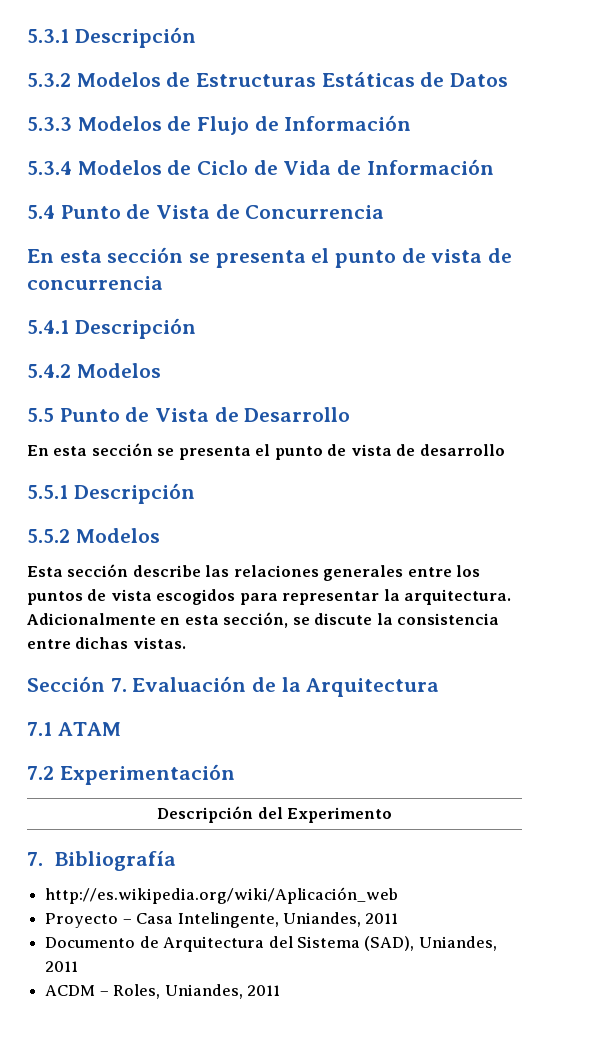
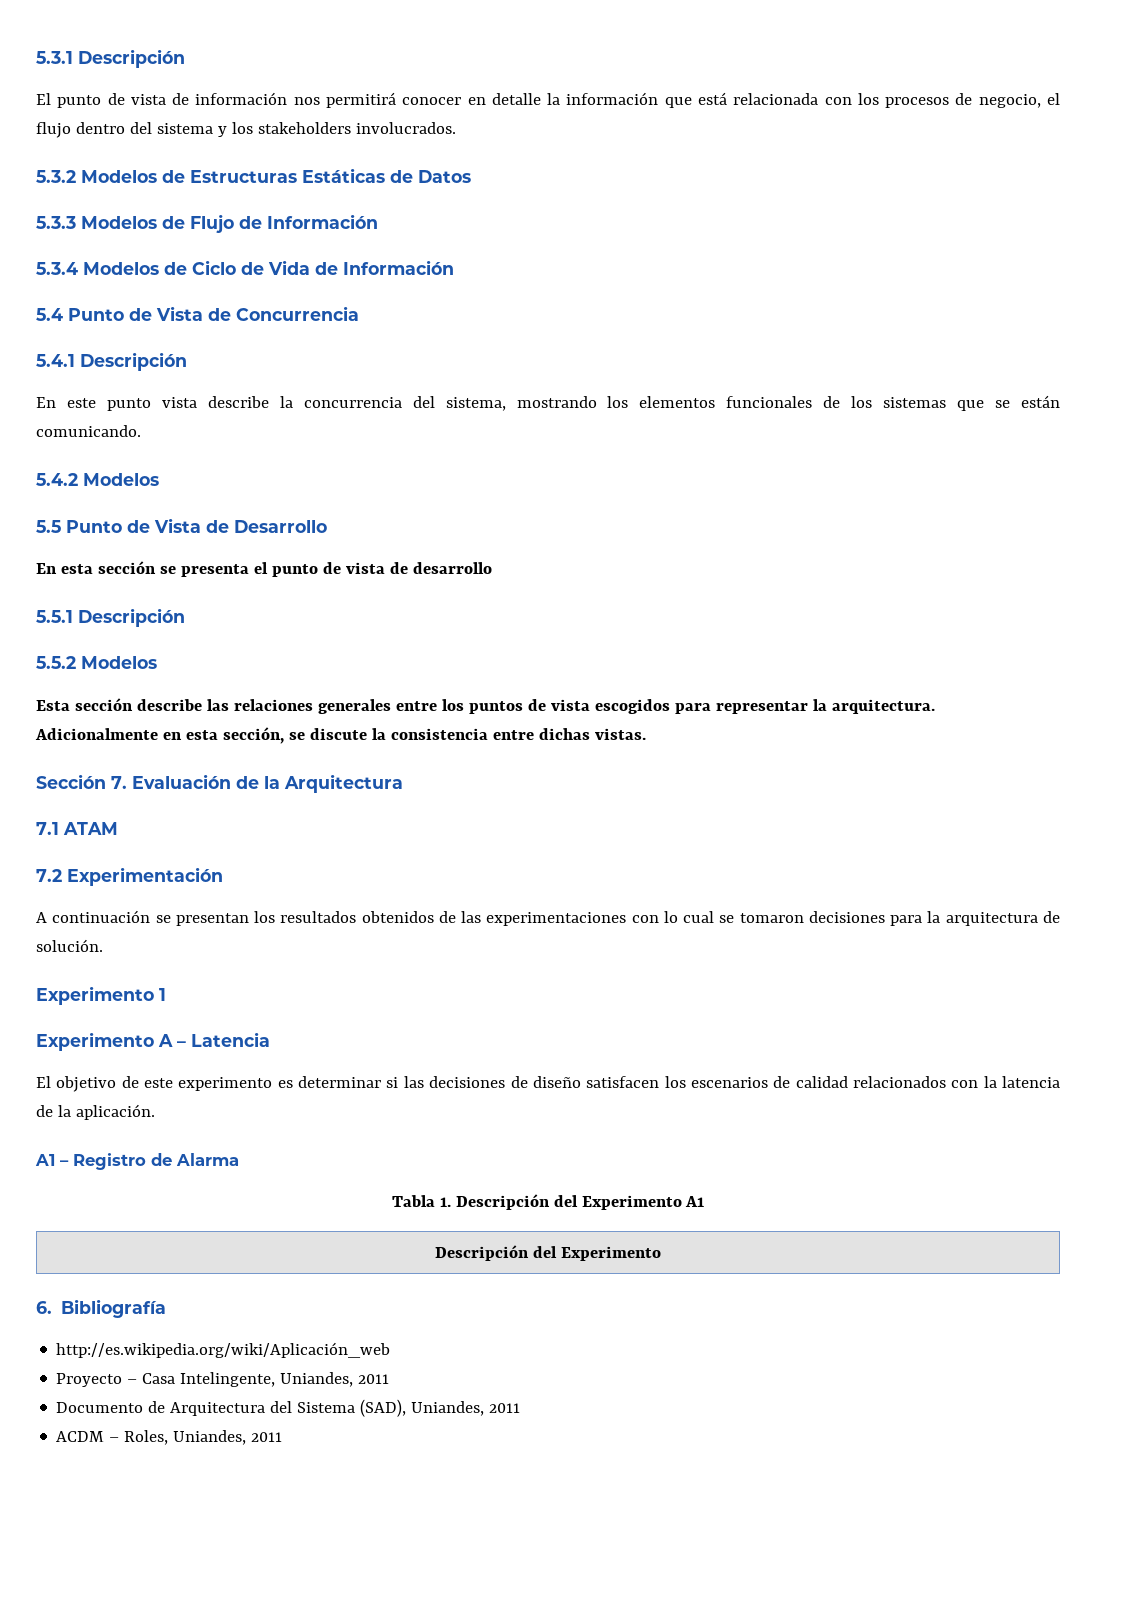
+ El punto de vista de información nos permitirá conocer en detalle la información que está relacionada con los procesos de negocio, el flujo dentro del sistema y los stakeholders involucrados.
- En esta sección se presenta el punto de vista de concurrencia
  5.4.1 Descripción
+ En este punto vista describe la concurrencia del sistema, mostrando los elementos funcionales de los sistemas que se están comunicando.
+ A continuación se presentan los resultados obtenidos de las experimentaciones con lo cual se tomaron decisiones para la arquitectura de solución.
+ Experimento 1
+ Experimento A – Latencia
+ El objetivo de este experimento es determinar si las decisiones de diseño satisfacen los escenarios de calidad relacionados con la latencia de la aplicación.
+ A1 – Registro de Alarma
+ Tabla 1. Descripción del Experimento A1
- 7. Bibliografía
+ 6. Bibliografía

